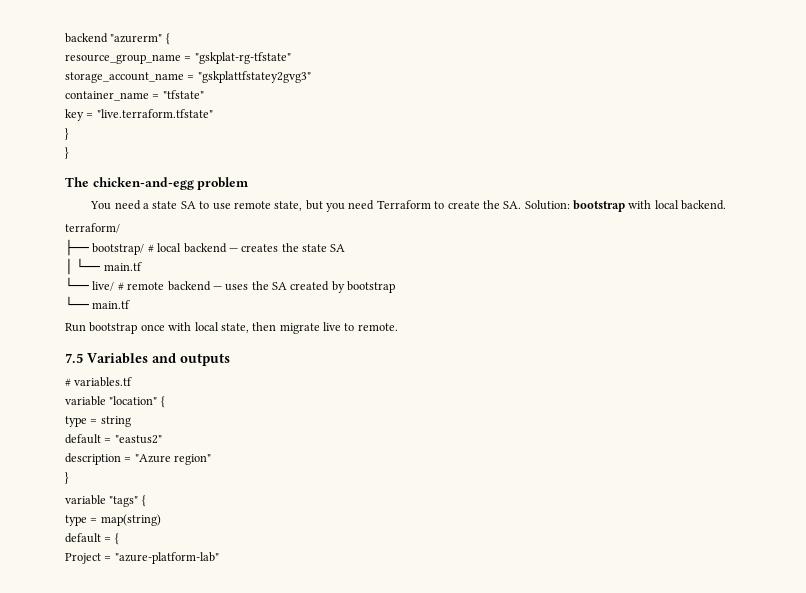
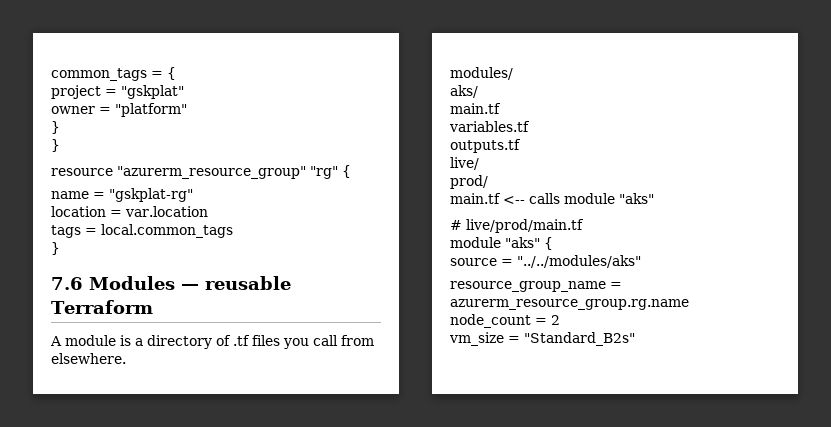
- backend "azurerm" {
- resource_group_name = "gskplat-rg-tfstate"
- storage_account_name = "gskplattfstatey2gvg3"
- container_name = "tfstate"
- key = "live.terraform.tfstate"
+ common_tags = {
+ project = "gskplat"
+ owner = "platform"
  }
  }
- The chicken-and-egg problem
- You need a state SA to use remote state, but you need Terraform to create the SA. Solution: bootstrap with local backend.
- terraform/
- ├── bootstrap/ # local backend — creates the state SA
- │ └── main.tf
- └── live/ # remote backend — uses the SA created by bootstrap
- └── main.tf
- Run bootstrap once with local state, then migrate live to remote.
- 7.5 Variables and outputs
- # variables.tf
- variable "location" {
- type = string
- default = "eastus2"
- description = "Azure region"
+ resource "azurerm_resource_group" "rg" {
+ name = "gskplat-rg"
+ location = var.location
+ tags = local.common_tags
  }
- variable "tags" {
- type = map(string)
- default = {
- Project = "azure-platform-lab"
+ 7.6 Modules — reusable Terraform
+ A module is a directory of .tf files you call from elsewhere.
+ modules/
+ aks/
+ main.tf
+ variables.tf
+ outputs.tf
+ live/
+ prod/
+ main.tf <-- calls module "aks"
+ # live/prod/main.tf
+ module "aks" {
+ source = "../../modules/aks"
+ resource_group_name = azurerm_resource_group.rg.name
+ node_count = 2
+ vm_size = "Standard_B2s"

